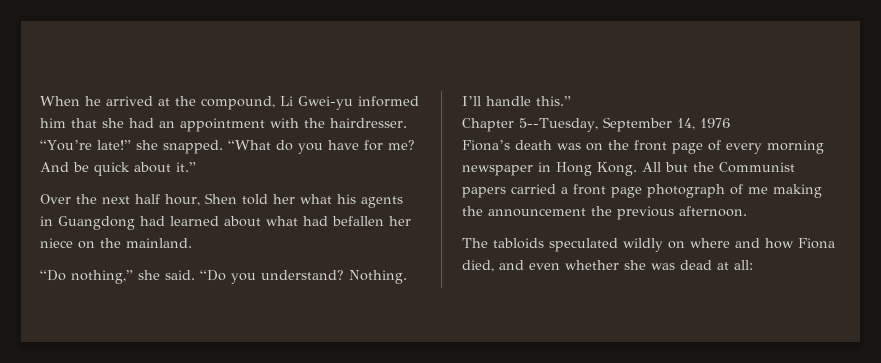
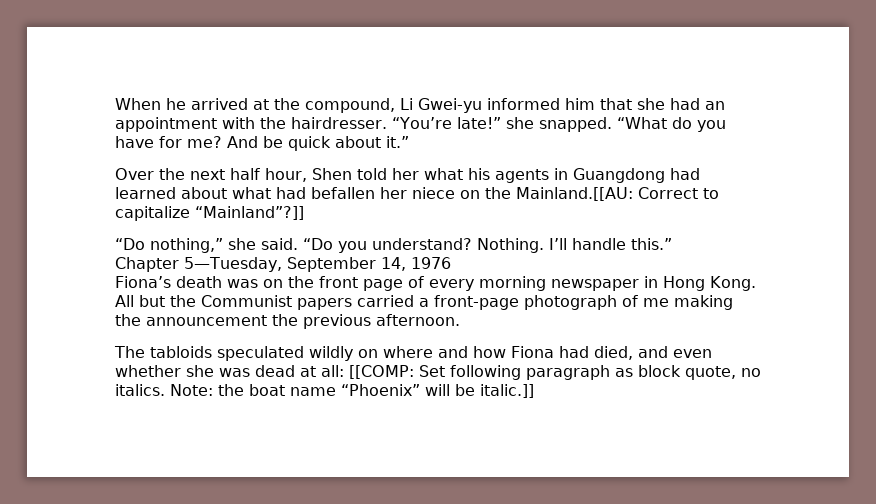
- Over the next half hour, Shen told her what his agents in Guangdong had learned about what had befallen her niece on the mainland.
+ Over the next half hour, Shen told her what his agents in Guangdong had learned about what had befallen her niece on the Mainland.[[AU: Correct to capitalize “Mainland”?]]
- Chapter 5--Tuesday, September 14, 1976
+ Chapter 5—Tuesday, September 14, 1976
- All but the Communist papers carried a front page photograph of me making the announcement the previous afternoon.
+ All but the Communist papers carried a front-page photograph of me making the announcement the previous afternoon.
- The tabloids speculated wildly on where and how Fiona died, and even whether she was dead at all:
+ The tabloids speculated wildly on where and how Fiona had died, and even whether she was dead at all: [[COMP: Set following paragraph as block quote, no italics. Note: the boat name “Phoenix” will be italic.]]

